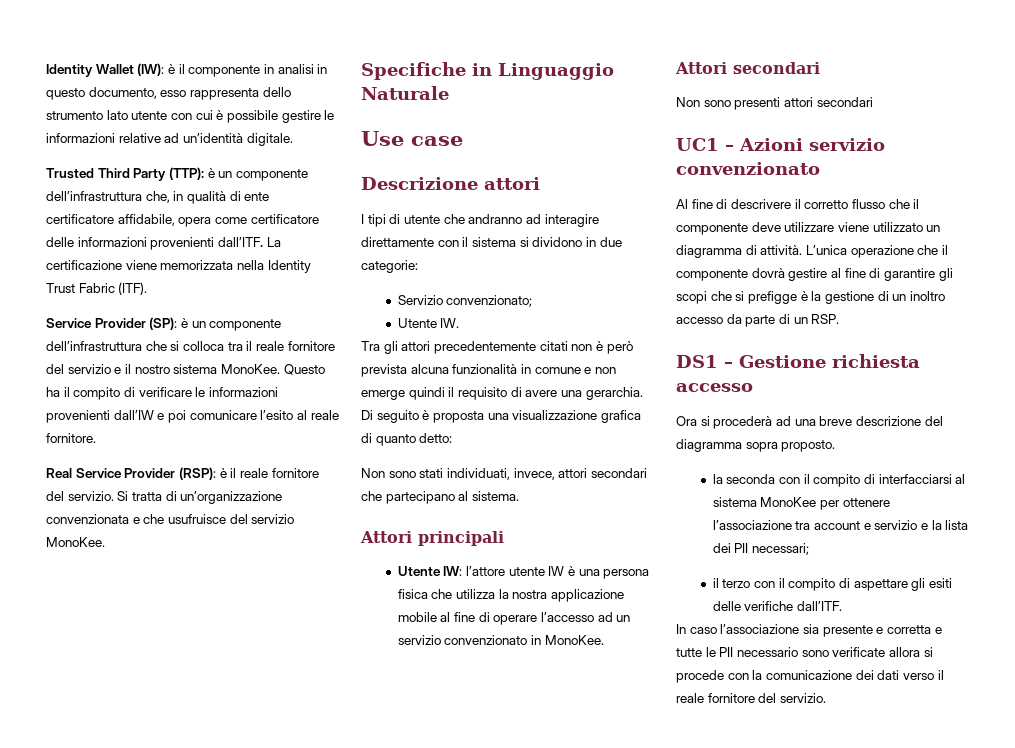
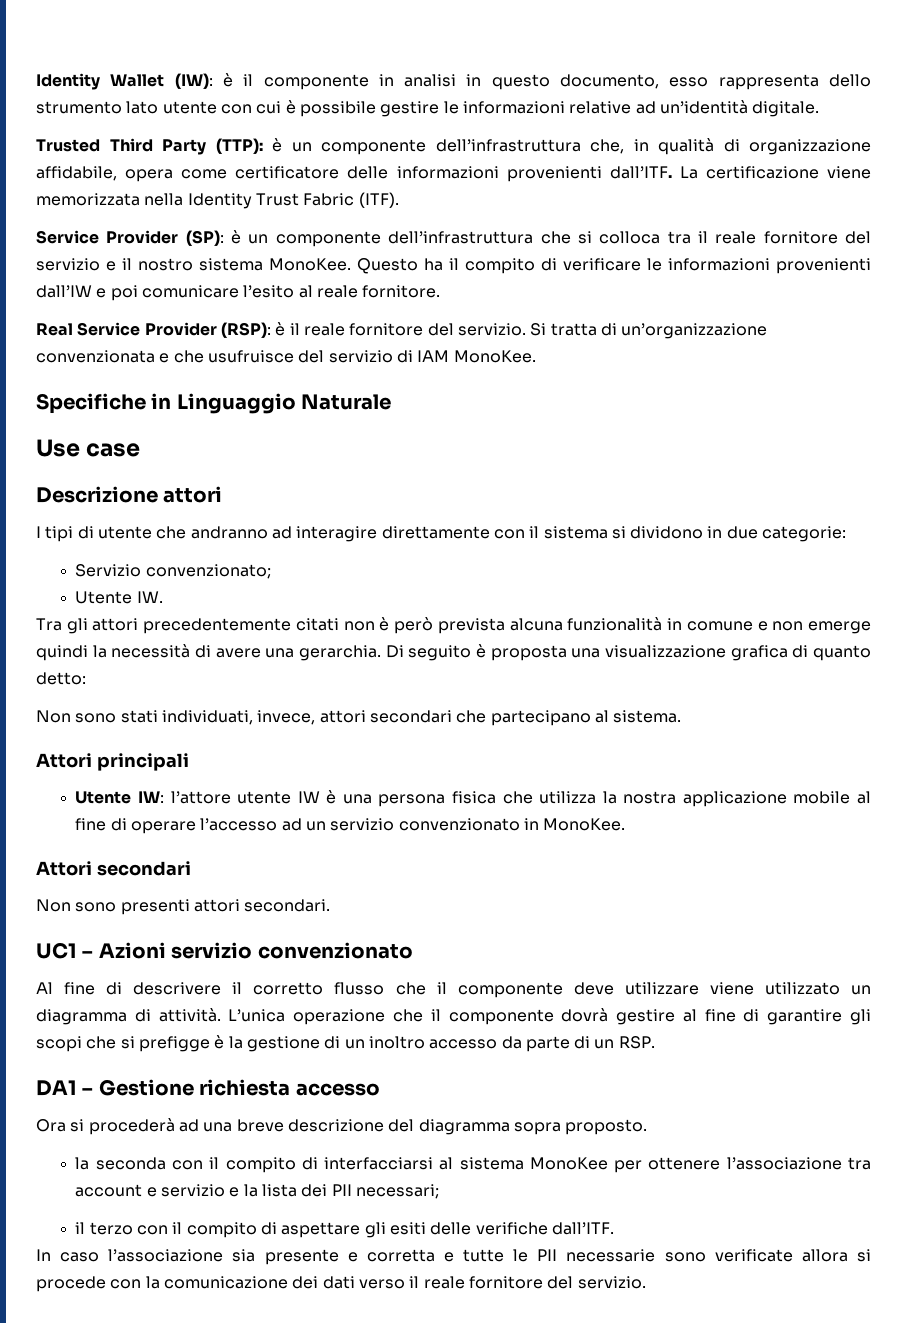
- Trusted Third Party (TTP): è un componente dell’infrastruttura che, in qualità di ente certificatore affidabile, opera come certificatore delle informazioni provenienti dall’ITF.
+ Trusted Third Party (TTP): è un componente dell’infrastruttura che, in qualità di organizzazione affidabile, opera come certificatore delle informazioni provenienti dall’ITF.
- Si tratta di un’organizzazione convenzionata e che usufruisce del servizio MonoKee.
+ Si tratta di un’organizzazione convenzionata e che usufruisce del servizio di IAM MonoKee.
- Tra gli attori precedentemente citati non è però prevista alcuna funzionalità in comune e non emerge quindi il requisito di avere una gerarchia.
+ Tra gli attori precedentemente citati non è però prevista alcuna funzionalità in comune e non emerge quindi la necessità di avere una gerarchia.
- Non sono presenti attori secondari
+ Non sono presenti attori secondari.
- DS1 – Gestione richiesta accesso
+ DA1 – Gestione richiesta accesso
- In caso l’associazione sia presente e corretta e tutte le PII necessario sono verificate allora si procede con la comunicazione dei dati verso il reale fornitore del servizio.
+ In caso l’associazione sia presente e corretta e tutte le PII necessarie sono verificate allora si procede con la comunicazione dei dati verso il reale fornitore del servizio.

